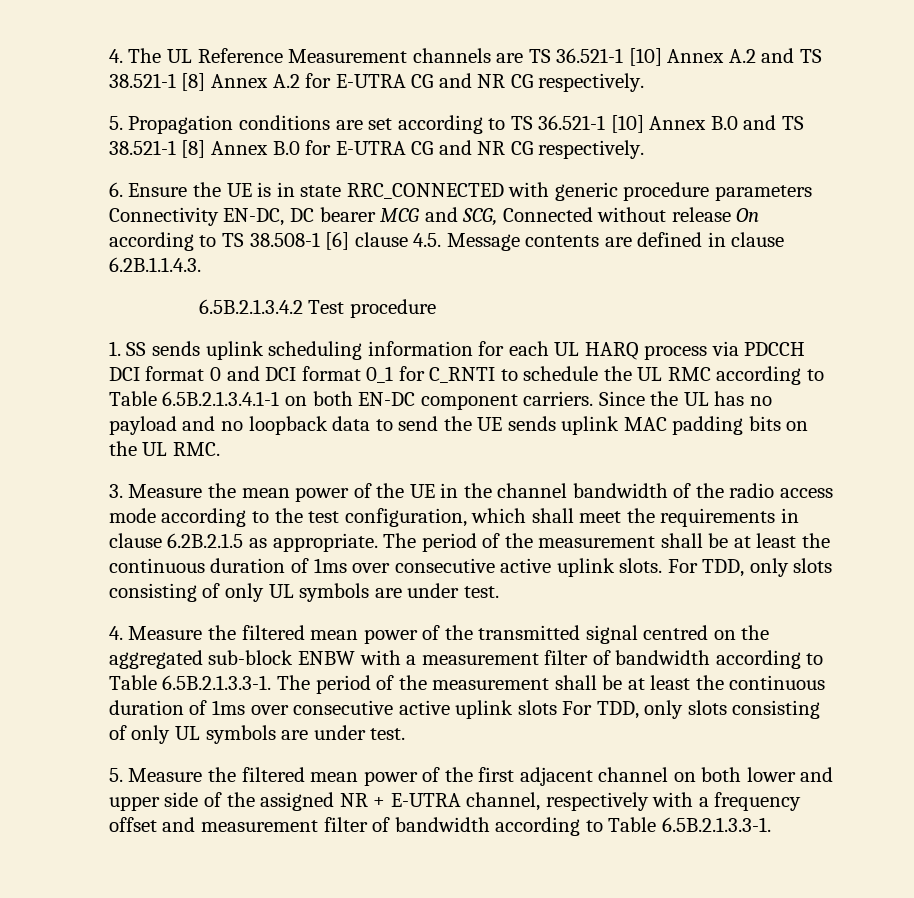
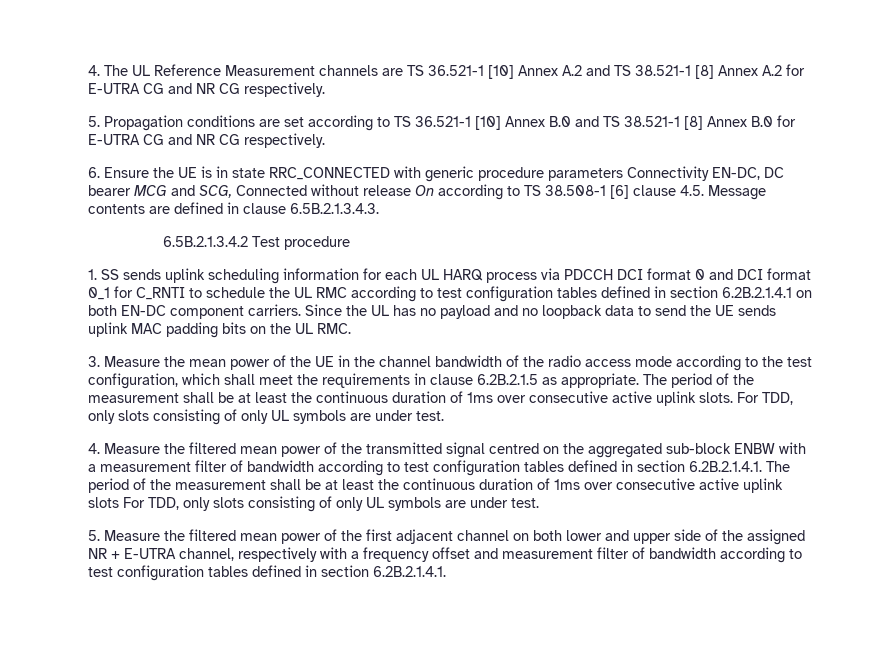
- 6. Ensure the UE is in state RRC_CONNECTED with generic procedure parameters Connectivity EN-DC, DC bearer MCG and SCG, Connected without release On according to TS 38.508-1 [6] clause 4.5. Message contents are defined in clause 6.2B.1.1.4.3.
+ 6. Ensure the UE is in state RRC_CONNECTED with generic procedure parameters Connectivity EN-DC, DC bearer MCG and SCG, Connected without release On according to TS 38.508-1 [6] clause 4.5. Message contents are defined in clause 6.5B.2.1.3.4.3.
- 1. SS sends uplink scheduling information for each UL HARQ process via PDCCH DCI format 0 and DCI format 0_1 for C_RNTI to schedule the UL RMC according to Table 6.5B.2.1.3.4.1-1 on both EN-DC component carriers.
+ 1. SS sends uplink scheduling information for each UL HARQ process via PDCCH DCI format 0 and DCI format 0_1 for C_RNTI to schedule the UL RMC according to test configuration tables defined in section 6.2B.2.1.4.1 on both EN-DC component carriers.
- 4. Measure the filtered mean power of the transmitted signal centred on the aggregated sub-block ENBW with a measurement filter of bandwidth according to Table 6.5B.2.1.3.3-1. The period of the measurement shall be at least the continuous duration of 1ms over consecutive active uplink slots For TDD, only slots consisting of only UL symbols are under test.
+ 4. Measure the filtered mean power of the transmitted signal centred on the aggregated sub-block ENBW with a measurement filter of bandwidth according to test configuration tables defined in section 6.2B.2.1.4.1. The period of the measurement shall be at least the continuous duration of 1ms over consecutive active uplink slots For TDD, only slots consisting of only UL symbols are under test.
- 5. Measure the filtered mean power of the first adjacent channel on both lower and upper side of the assigned NR + E-UTRA channel, respectively with a frequency offset and measurement filter of bandwidth according to Table 6.5B.2.1.3.3-1.
+ 5. Measure the filtered mean power of the first adjacent channel on both lower and upper side of the assigned NR + E-UTRA channel, respectively with a frequency offset and measurement filter of bandwidth according to test configuration tables defined in section 6.2B.2.1.4.1.

